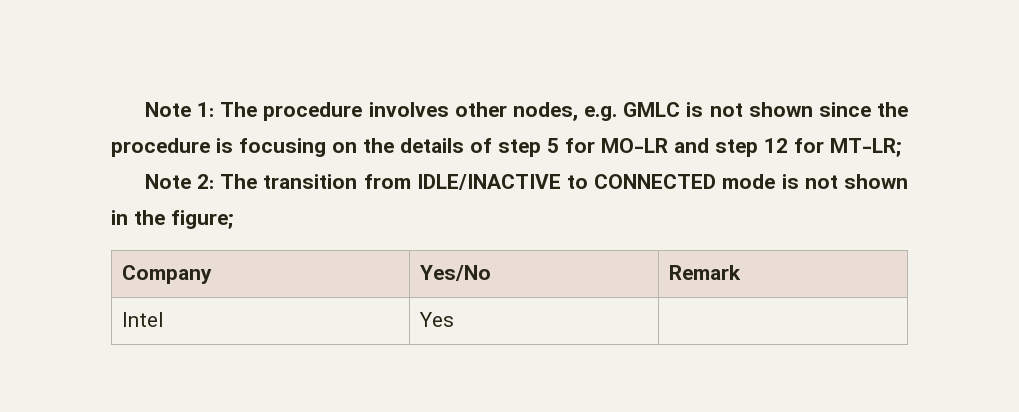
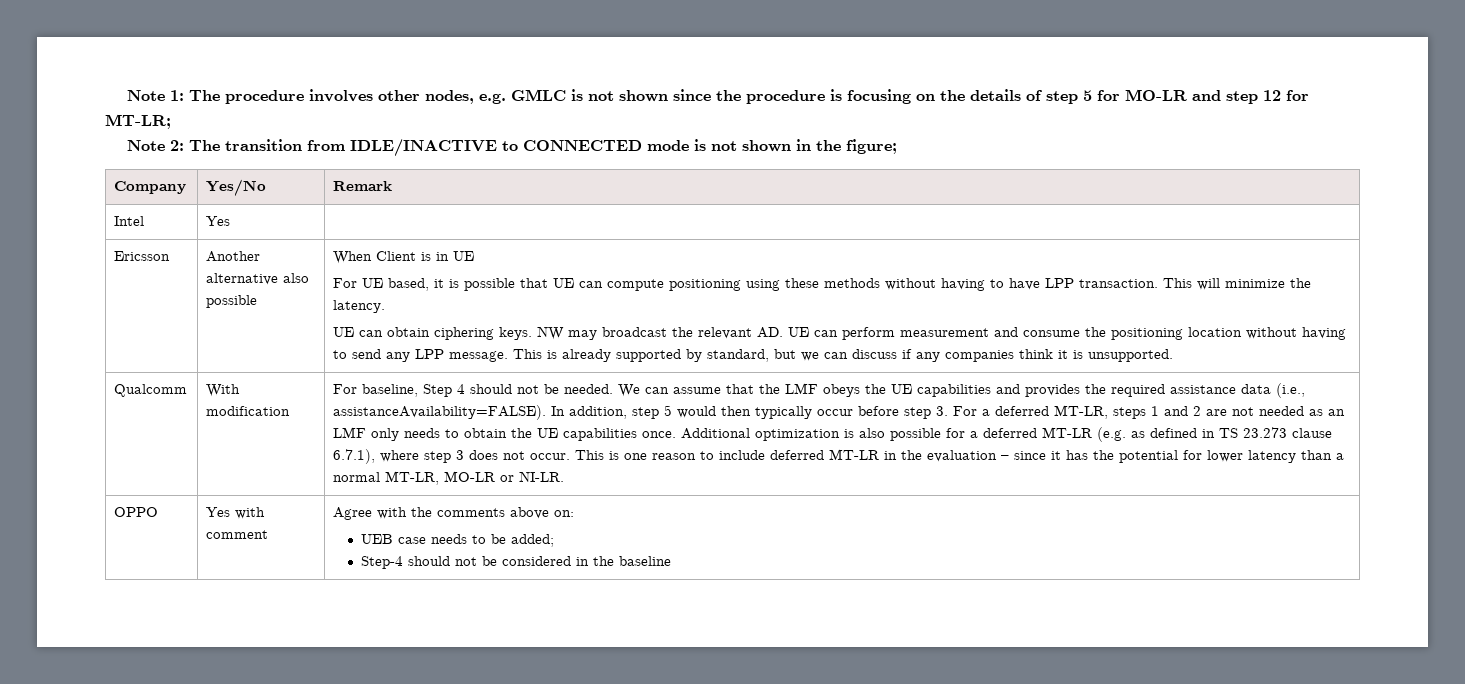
+ Ericsson | Another alternative also possible | When Client is in UE
+ For UE based, it is possible that UE can compute positioning using these methods without having to have LPP transaction. This will minimize the latency.
+ UE can obtain ciphering keys. NW may broadcast the relevant AD. UE can perform measurement and consume the positioning location without having to send any LPP message. This is already supported by standard, but we can discuss if any companies think it is unsupported.
+ Qualcomm | With modification | For baseline, Step 4 should not be needed. We can assume that the LMF obeys the UE capabilities and provides the required assistance data (i.e., assistanceAvailability=FALSE). In addition, step 5 would then typically occur before step 3. For a deferred MT-LR, steps 1 and 2 are not needed as an LMF only needs to obtain the UE capabilities once. Additional optimization is also possible for a deferred MT-LR (e.g. as defined in TS 23.273 clause 6.7.1), where step 3 does not occur. This is one reason to include deferred MT-LR in the evaluation – since it has the potential for lower latency than a normal MT-LR, MO-LR or NI-LR.
+ OPPO | Yes with comment | Agree with the comments above on:
+ UEB case needs to be added;
+ Step-4 should not be considered in the baseline

